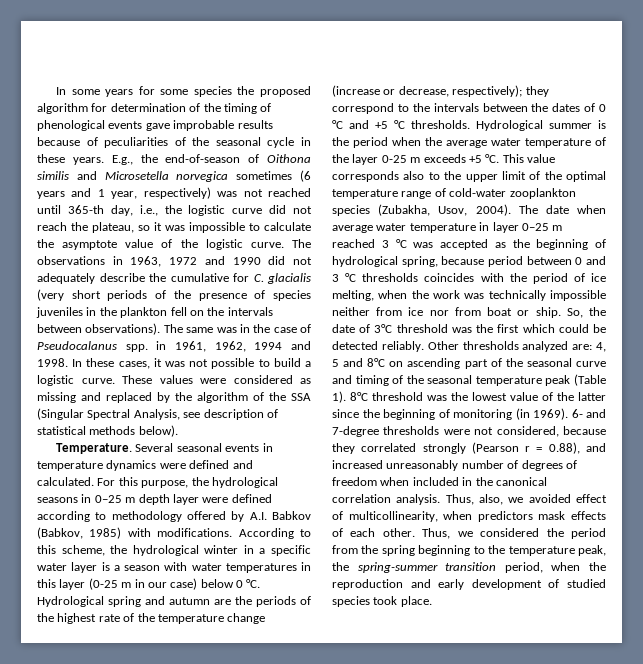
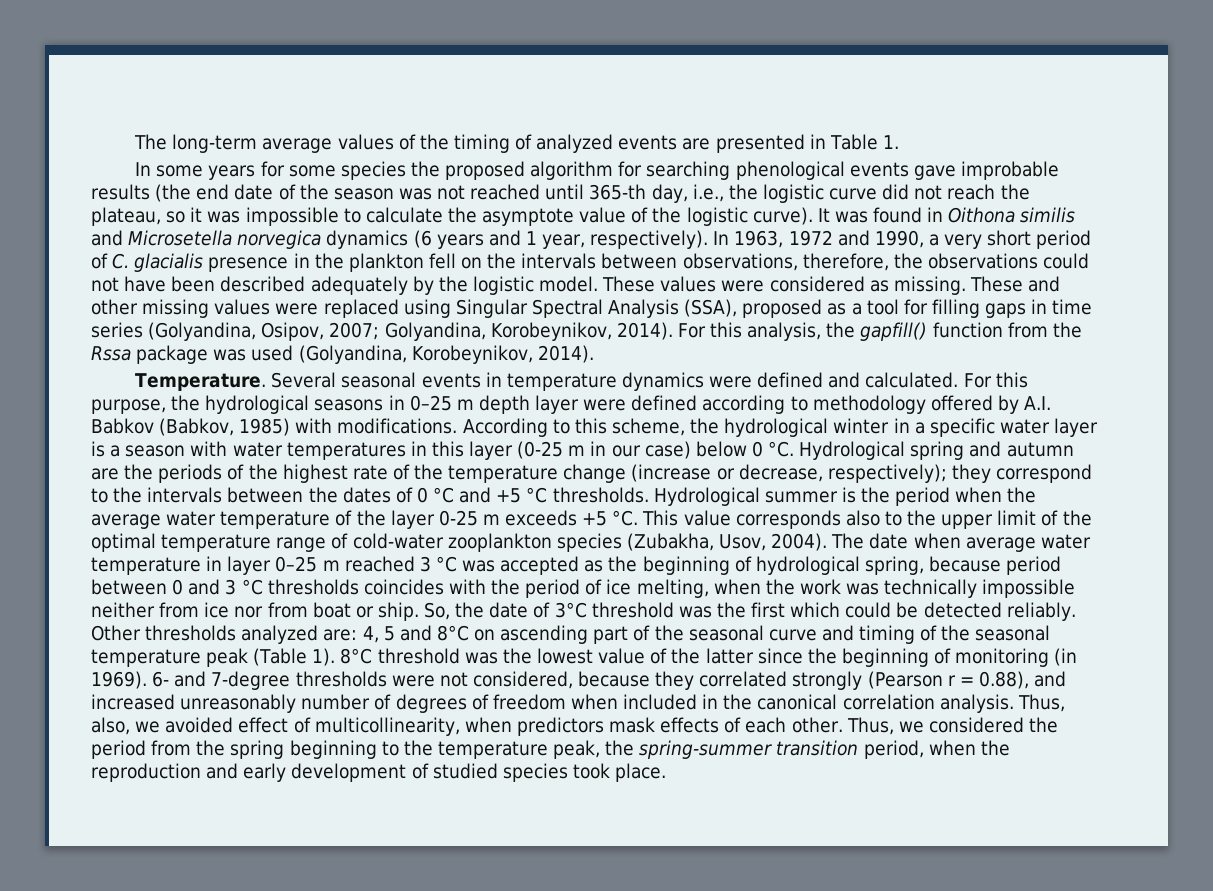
+ The long-term average values of the timing of analyzed events are presented in Table 1.
- In some years for some species the proposed algorithm for determination of the timing of phenological events gave improbable results because of peculiarities of the seasonal cycle in these years. E.g., the end-of-season of Oithona similis and Microsetella norvegica sometimes (6 years and 1 year, respectively) was not reached until 365-th day, i.e., the logistic curve did not reach the plateau, so it was impossible to calculate the asymptote value of the logistic curve. The observations in 1963, 1972 and 1990 did not adequately describe the cumulative for C. glacialis (very short periods of the presence of species juveniles in the plankton fell on the intervals between observations). The same was in the case of Pseudocalanus spp. in 1961, 1962, 1994 and 1998. In these cases, it was not possible to build a logistic curve.
+ In some years for some species the proposed algorithm for searching phenological events gave improbable results (the end date of the season was not reached until 365-th day, i.e., the logistic curve did not reach the plateau, so it was impossible to calculate the asymptote value of the logistic curve). It was found in Oithona similis and Microsetella norvegica dynamics (6 years and 1 year, respectively). In 1963, 1972 and 1990, a very short period of C. glacialis presence in the plankton fell on the intervals between observations, therefore, the observations could not have been described adequately by the logistic model.
- These values were considered as missing and replaced by the algorithm of the SSA (Singular Spectral Analysis, see description of statistical methods below).
+ These values were considered as missing. These and other missing values were replaced using Singular Spectral Analysis (SSA), proposed as a tool for filling gaps in time series (Golyandina, Osipov, 2007; Golyandina, Korobeynikov, 2014). For this analysis, the gapfill() function from the Rssa package was used (Golyandina, Korobeynikov, 2014).

